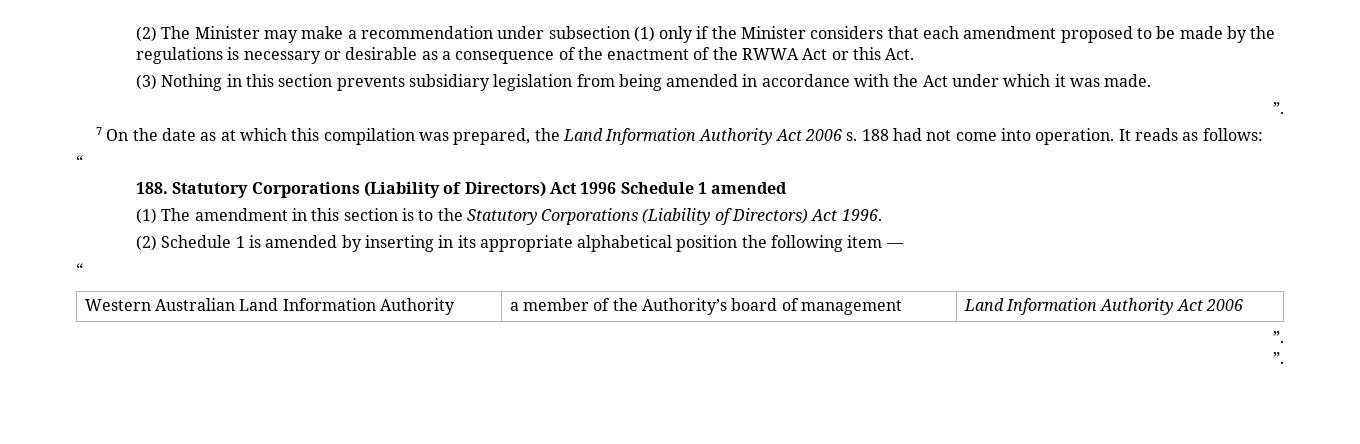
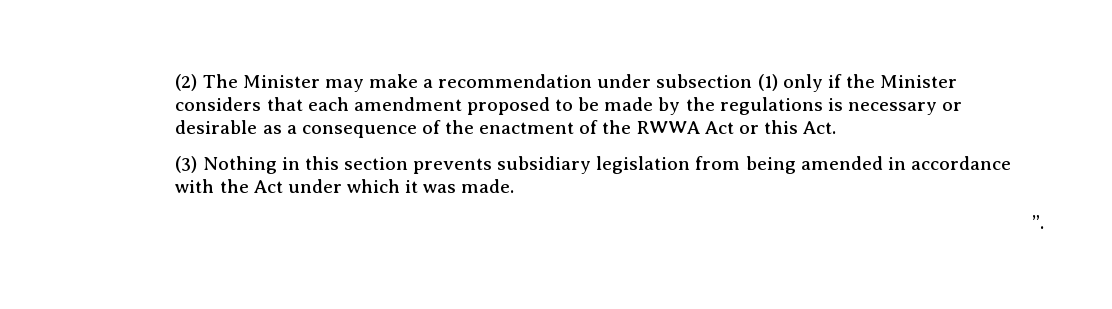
- 7 On the date as at which this compilation was prepared, the Land Information Authority Act 2006 s. 188 had not come into operation. It reads as follows:
- “
- 188. Statutory Corporations (Liability of Directors) Act 1996 Schedule 1 amended
- (1) The amendment in this section is to the Statutory Corporations (Liability of Directors) Act 1996.
- (2) Schedule 1 is amended by inserting in its appropriate alphabetical position the following item —
- “
- Western Australian Land Information Authority | a member of the Authority’s board of management | Land Information Authority Act 2006
- ”.
- ”.

